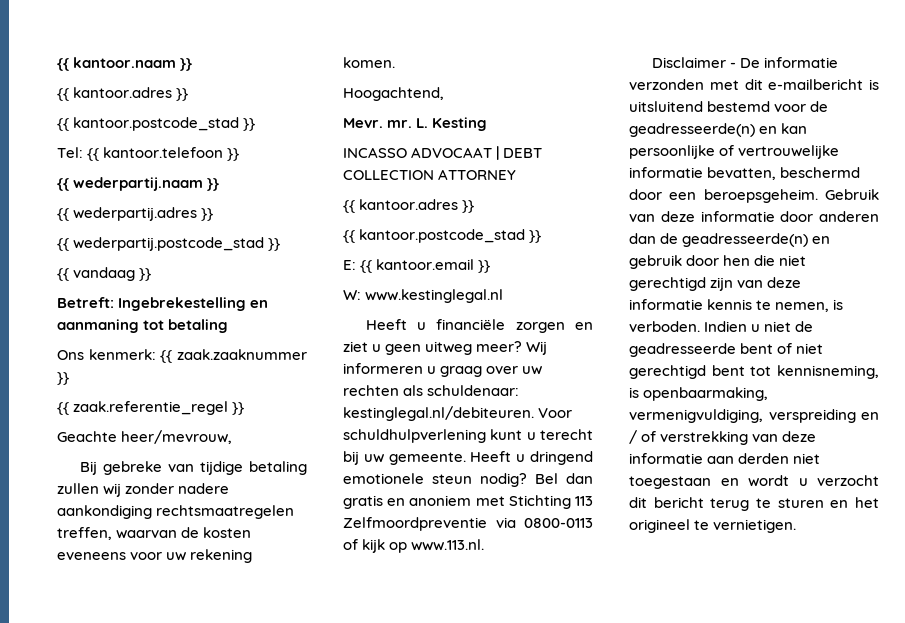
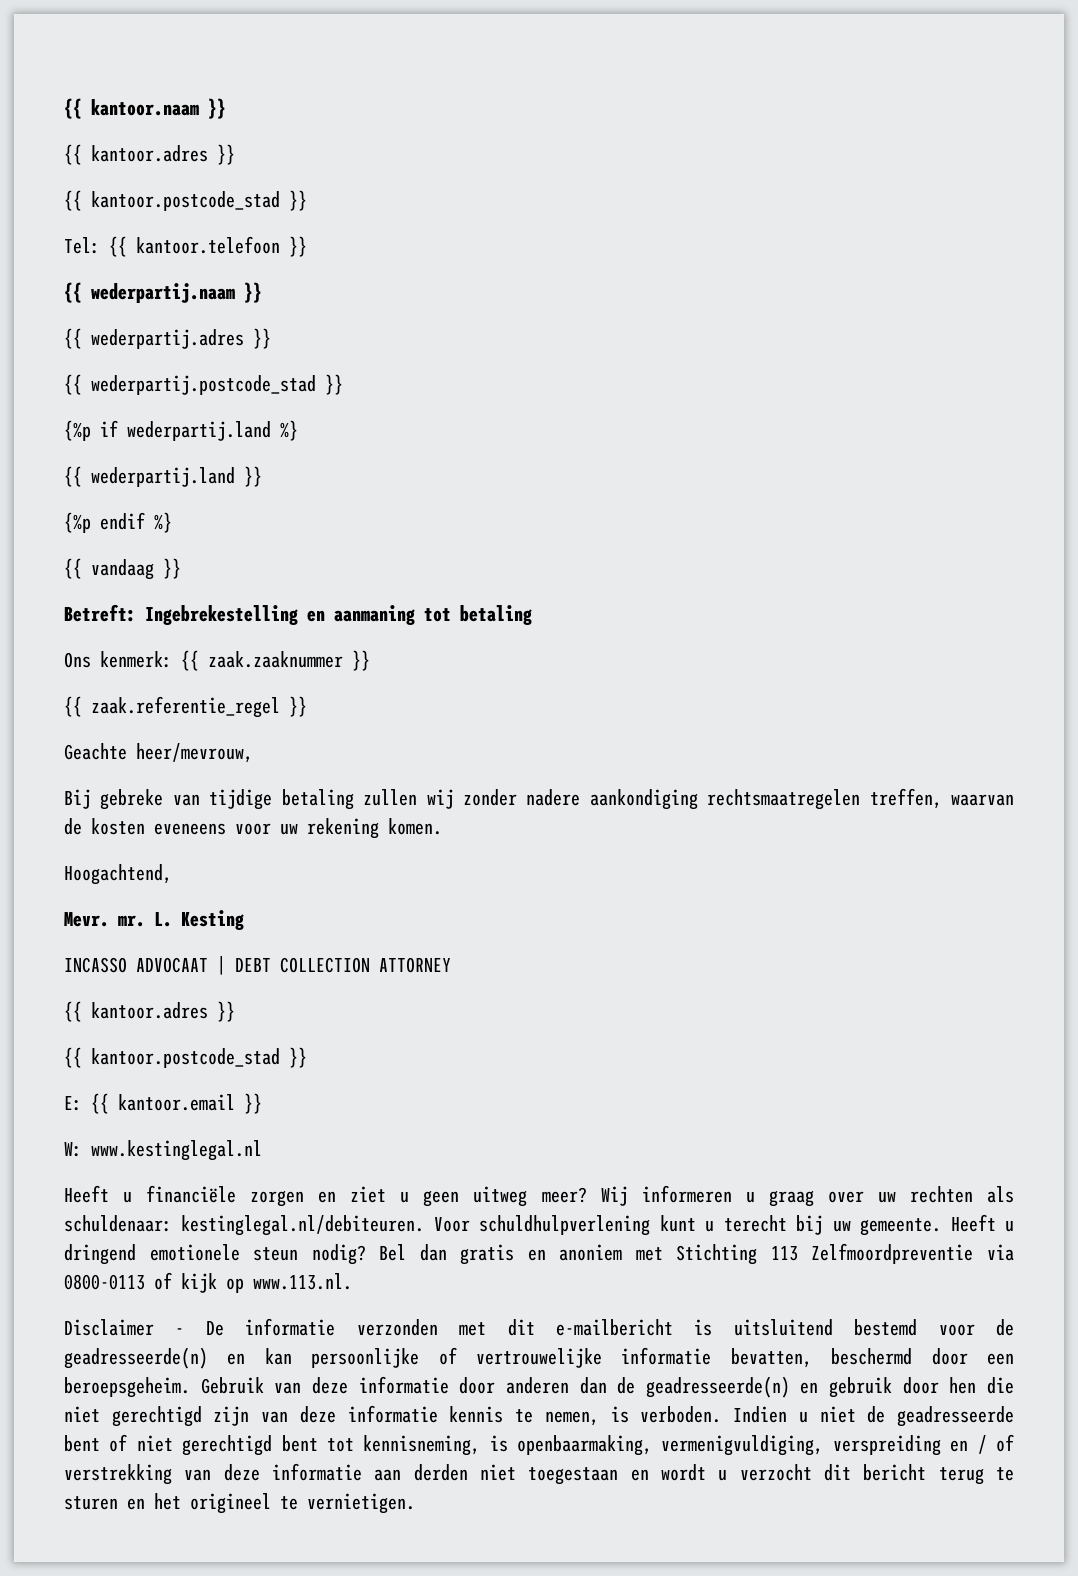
+ {%p if wederpartij.land %}
+ {{ wederpartij.land }}
+ {%p endif %}

